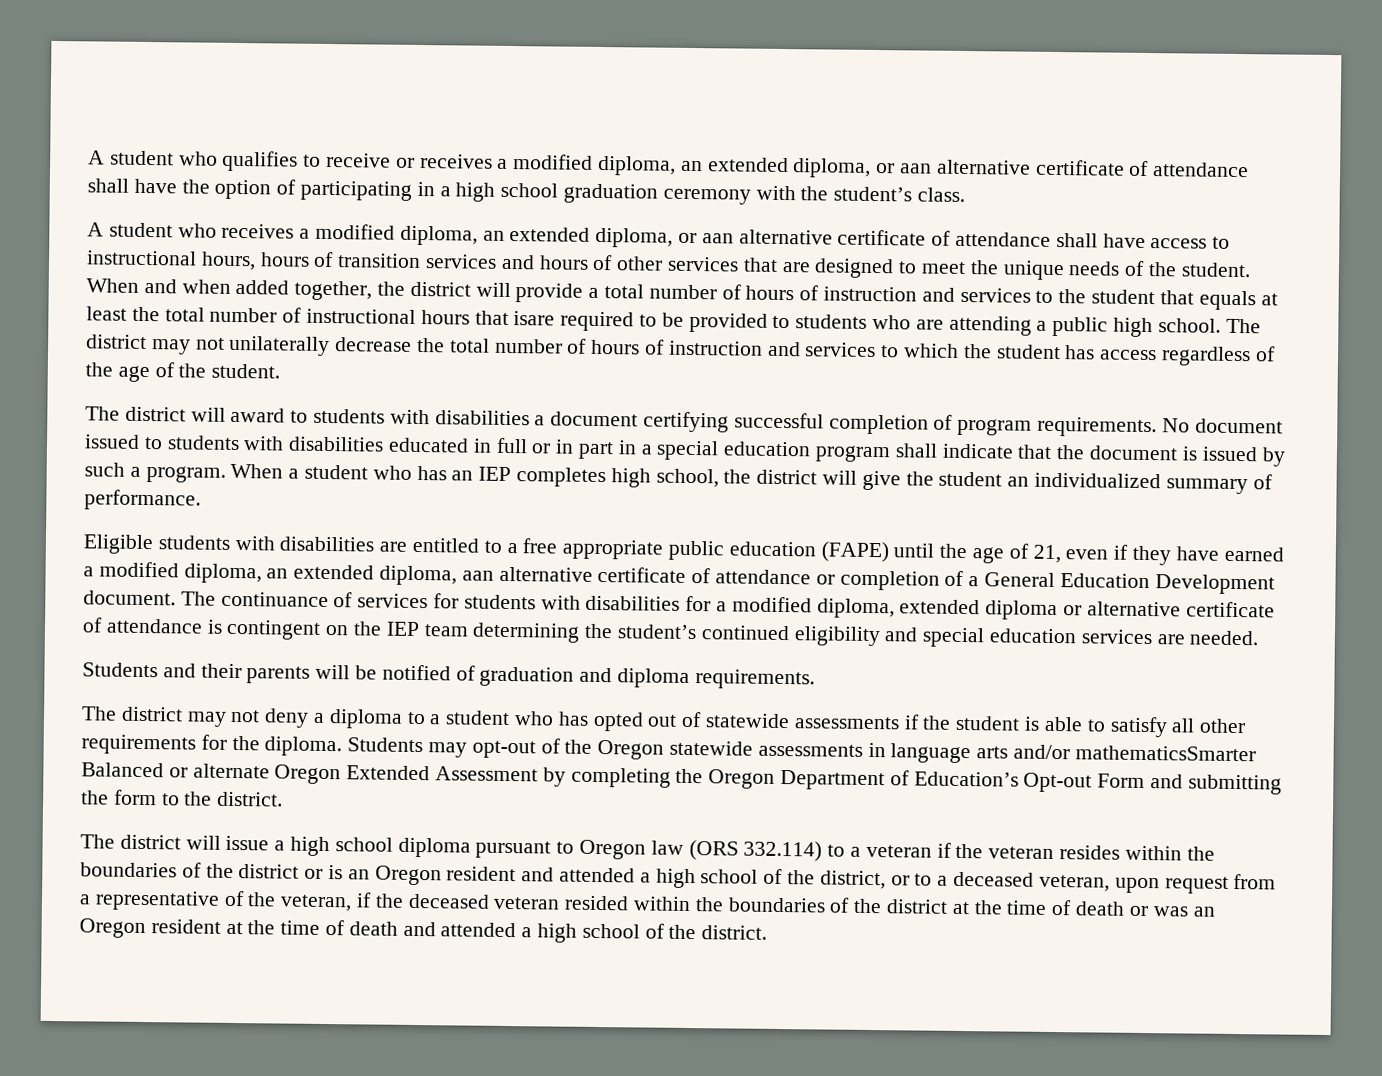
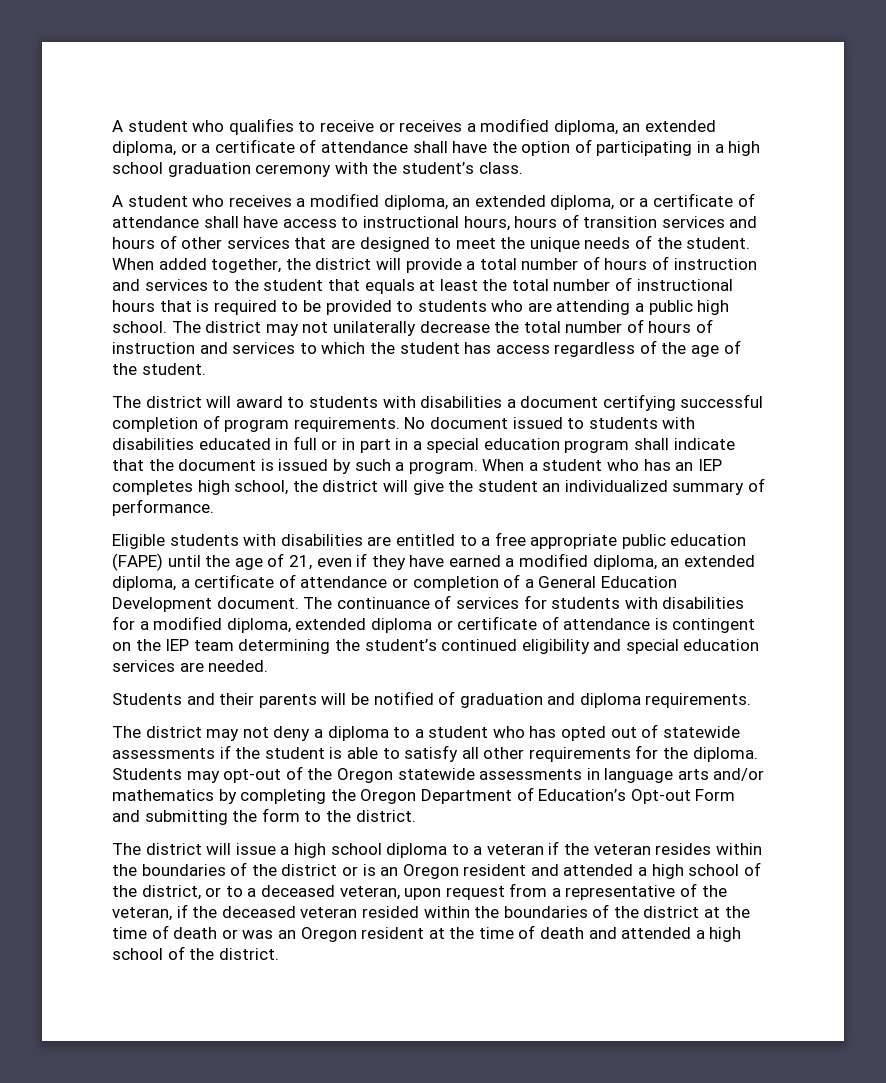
- A student who qualifies to receive or receives a modified diploma, an extended diploma, or aan alternative certificate of attendance shall have the option of participating in a high school graduation ceremony with the student’s class.
+ A student who qualifies to receive or receives a modified diploma, an extended diploma, or a certificate of attendance shall have the option of participating in a high school graduation ceremony with the student’s class.
- A student who receives a modified diploma, an extended diploma, or aan alternative certificate of attendance shall have access to instructional hours, hours of transition services and hours of other services that are designed to meet the unique needs of the student.
+ A student who receives a modified diploma, an extended diploma, or a certificate of attendance shall have access to instructional hours, hours of transition services and hours of other services that are designed to meet the unique needs of the student.
- When and when added together, the district will provide a total number of hours of instruction and services to the student that equals at least the total number of instructional hours that isare required to be provided to students who are attending a public high school.
+ When added together, the district will provide a total number of hours of instruction and services to the student that equals at least the total number of instructional hours that is required to be provided to students who are attending a public high school.
- Eligible students with disabilities are entitled to a free appropriate public education (FAPE) until the age of 21, even if they have earned a modified diploma, an extended diploma, aan alternative certificate of attendance or completion of a General Education Development document.
+ Eligible students with disabilities are entitled to a free appropriate public education (FAPE) until the age of 21, even if they have earned a modified diploma, an extended diploma, a certificate of attendance or completion of a General Education Development document.
- The continuance of services for students with disabilities for a modified diploma, extended diploma or alternative certificate of attendance is contingent on the IEP team determining the student’s continued eligibility and special education services are needed.
+ The continuance of services for students with disabilities for a modified diploma, extended diploma or certificate of attendance is contingent on the IEP team determining the student’s continued eligibility and special education services are needed.
- Students may opt-out of the Oregon statewide assessments in language arts and/or mathematicsSmarter Balanced or alternate Oregon Extended Assessment by completing the Oregon Department of Education’s Opt-out Form and submitting the form to the district.
+ Students may opt-out of the Oregon statewide assessments in language arts and/or mathematics by completing the Oregon Department of Education’s Opt-out Form and submitting the form to the district.
- The district will issue a high school diploma pursuant to Oregon law (ORS 332.114) to a veteran if the veteran resides within the boundaries of the district or is an Oregon resident and attended a high school of the district, or to a deceased veteran, upon request from a representative of the veteran, if the deceased veteran resided within the boundaries of the district at the time of death or was an Oregon resident at the time of death and attended a high school of the district.
+ The district will issue a high school diploma to a veteran if the veteran resides within the boundaries of the district or is an Oregon resident and attended a high school of the district, or to a deceased veteran, upon request from a representative of the veteran, if the deceased veteran resided within the boundaries of the district at the time of death or was an Oregon resident at the time of death and attended a high school of the district.

